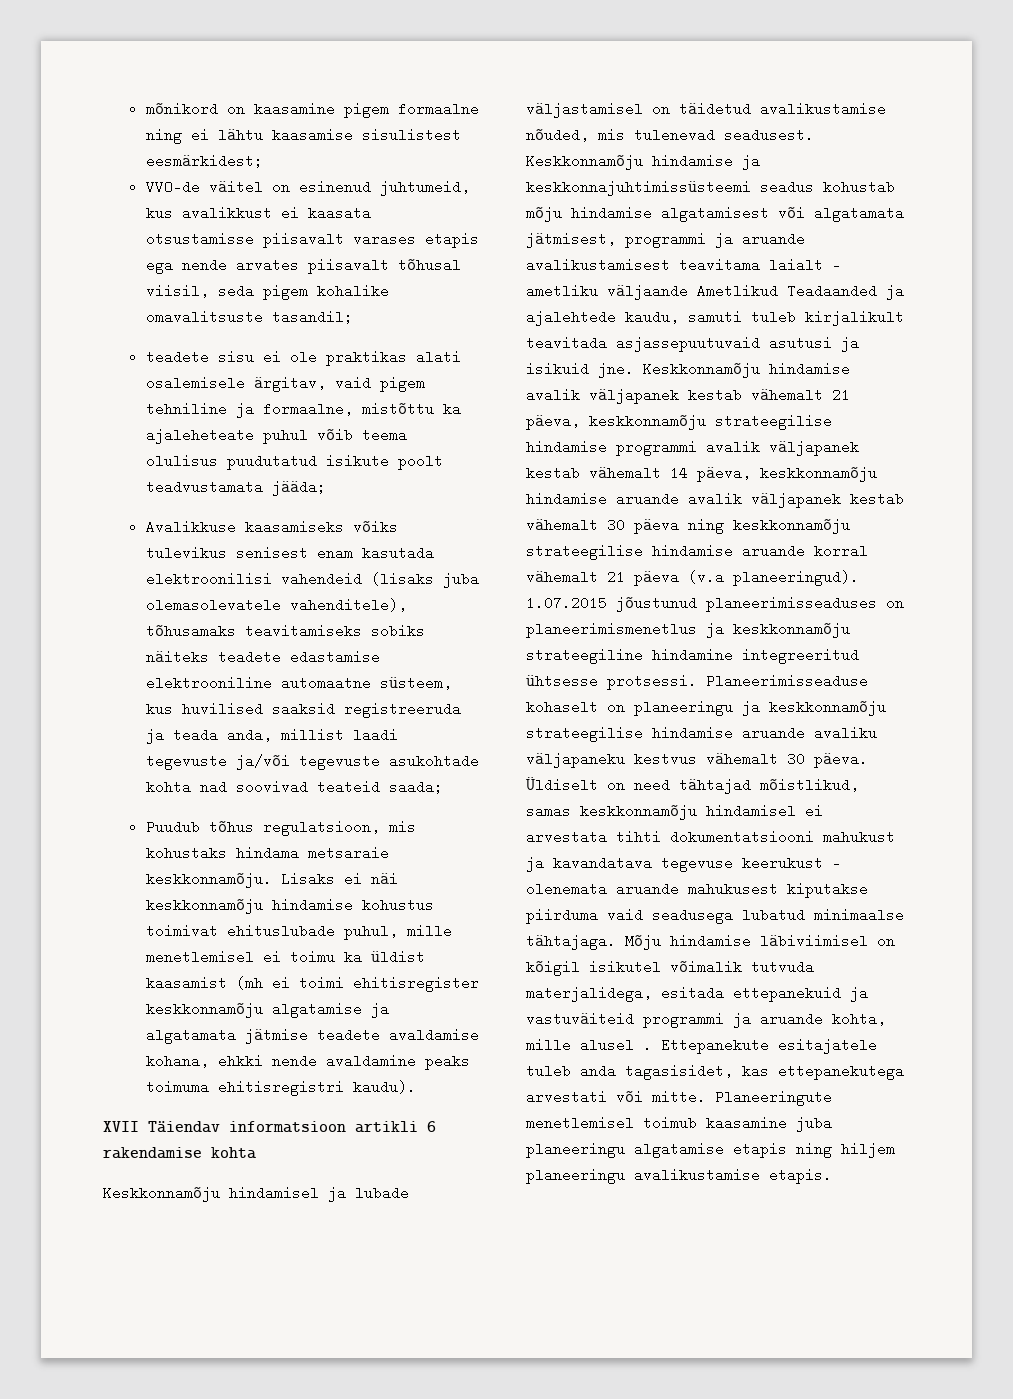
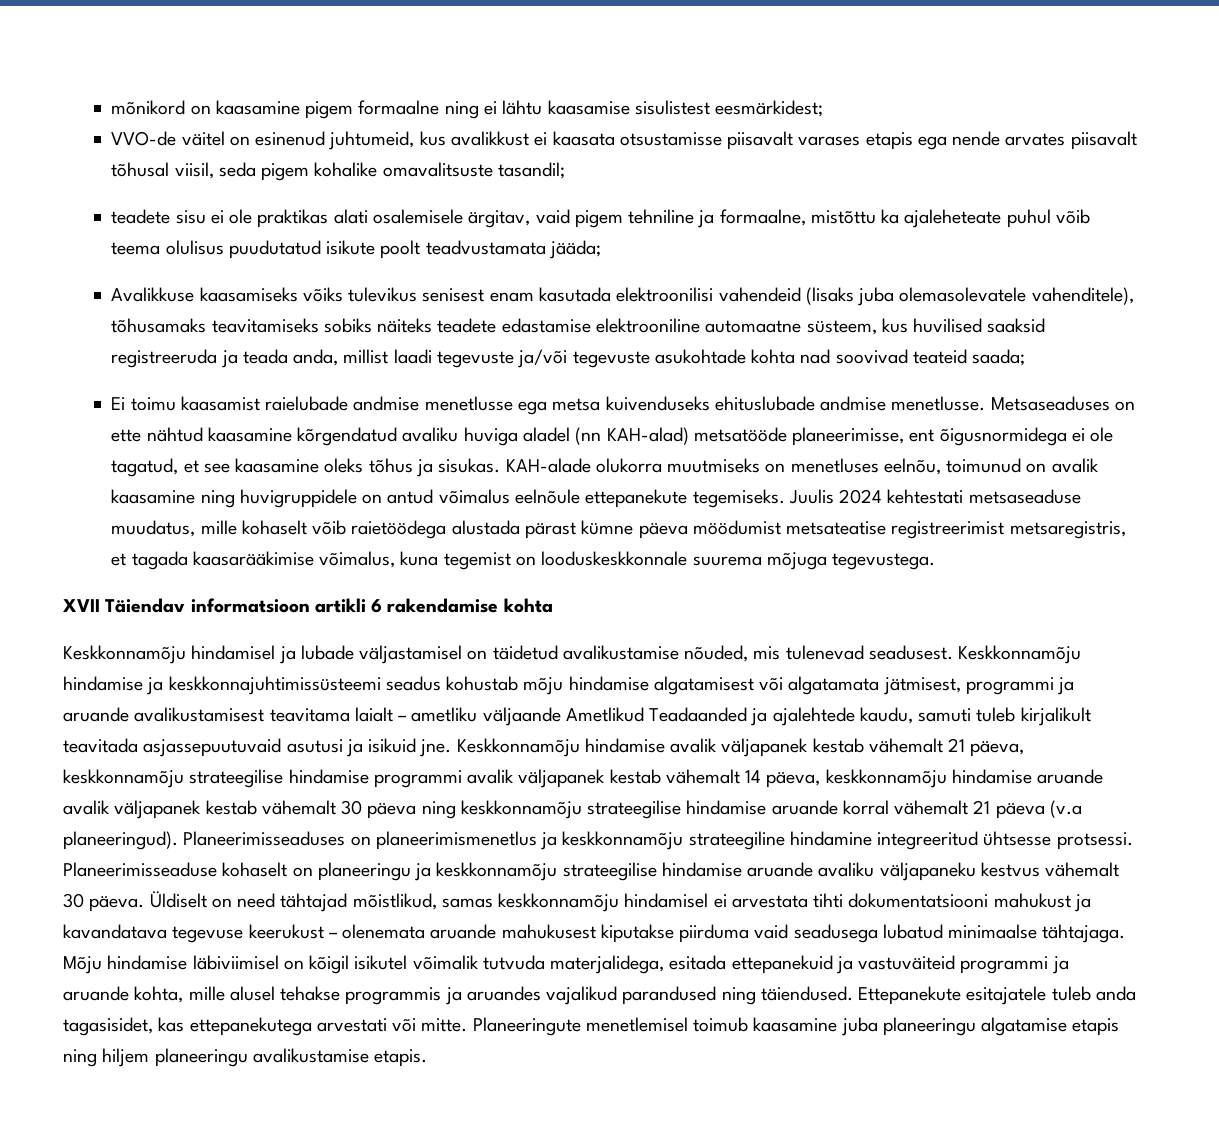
- Puudub tõhus regulatsioon, mis kohustaks hindama metsaraie keskkonnamõju. Lisaks ei näi keskkonnamõju hindamise kohustus toimivat ehituslubade puhul, mille menetlemisel ei toimu ka üldist kaasamist (mh ei toimi ehitisregister keskkonnamõju algatamise ja algatamata jätmise teadete avaldamise kohana, ehkki nende avaldamine peaks toimuma ehitisregistri kaudu).
+ Ei toimu kaasamist raielubade andmise menetlusse ega metsa kuivenduseks ehituslubade andmise menetlusse. Metsaseaduses on ette nähtud kaasamine kõrgendatud avaliku huviga aladel (nn KAH-alad) metsatööde planeerimisse, ent õigusnormidega ei ole tagatud, et see kaasamine oleks tõhus ja sisukas. KAH-alade olukorra muutmiseks on menetluses eelnõu, toimunud on avalik kaasamine ning huvigruppidele on antud võimalus eelnõule ettepanekute tegemiseks. Juulis 2024 kehtestati metsaseaduse muudatus, mille kohaselt võib raietöödega alustada pärast kümne päeva möödumist metsateatise registreerimist metsaregistris, et tagada kaasarääkimise võimalus, kuna tegemist on looduskeskkonnale suurema mõjuga tegevustega.
- 1.07.2015 jõustunud planeerimisseaduses on planeerimismenetlus ja keskkonnamõju strateegiline hindamine integreeritud ühtsesse protsessi.
+ Planeerimisseaduses on planeerimismenetlus ja keskkonnamõju strateegiline hindamine integreeritud ühtsesse protsessi.
- Mõju hindamise läbiviimisel on kõigil isikutel võimalik tutvuda materjalidega, esitada ettepanekuid ja vastuväiteid programmi ja aruande kohta, mille alusel .
+ Mõju hindamise läbiviimisel on kõigil isikutel võimalik tutvuda materjalidega, esitada ettepanekuid ja vastuväiteid programmi ja aruande kohta, mille alusel tehakse programmis ja aruandes vajalikud parandused ning täiendused.

